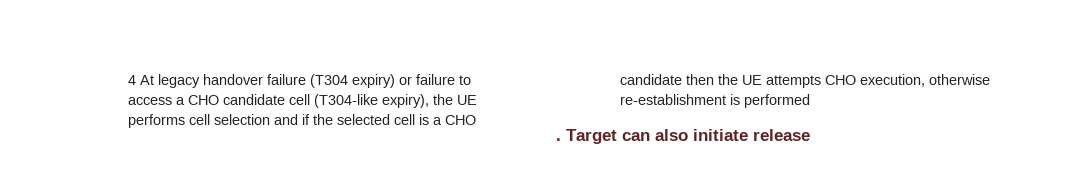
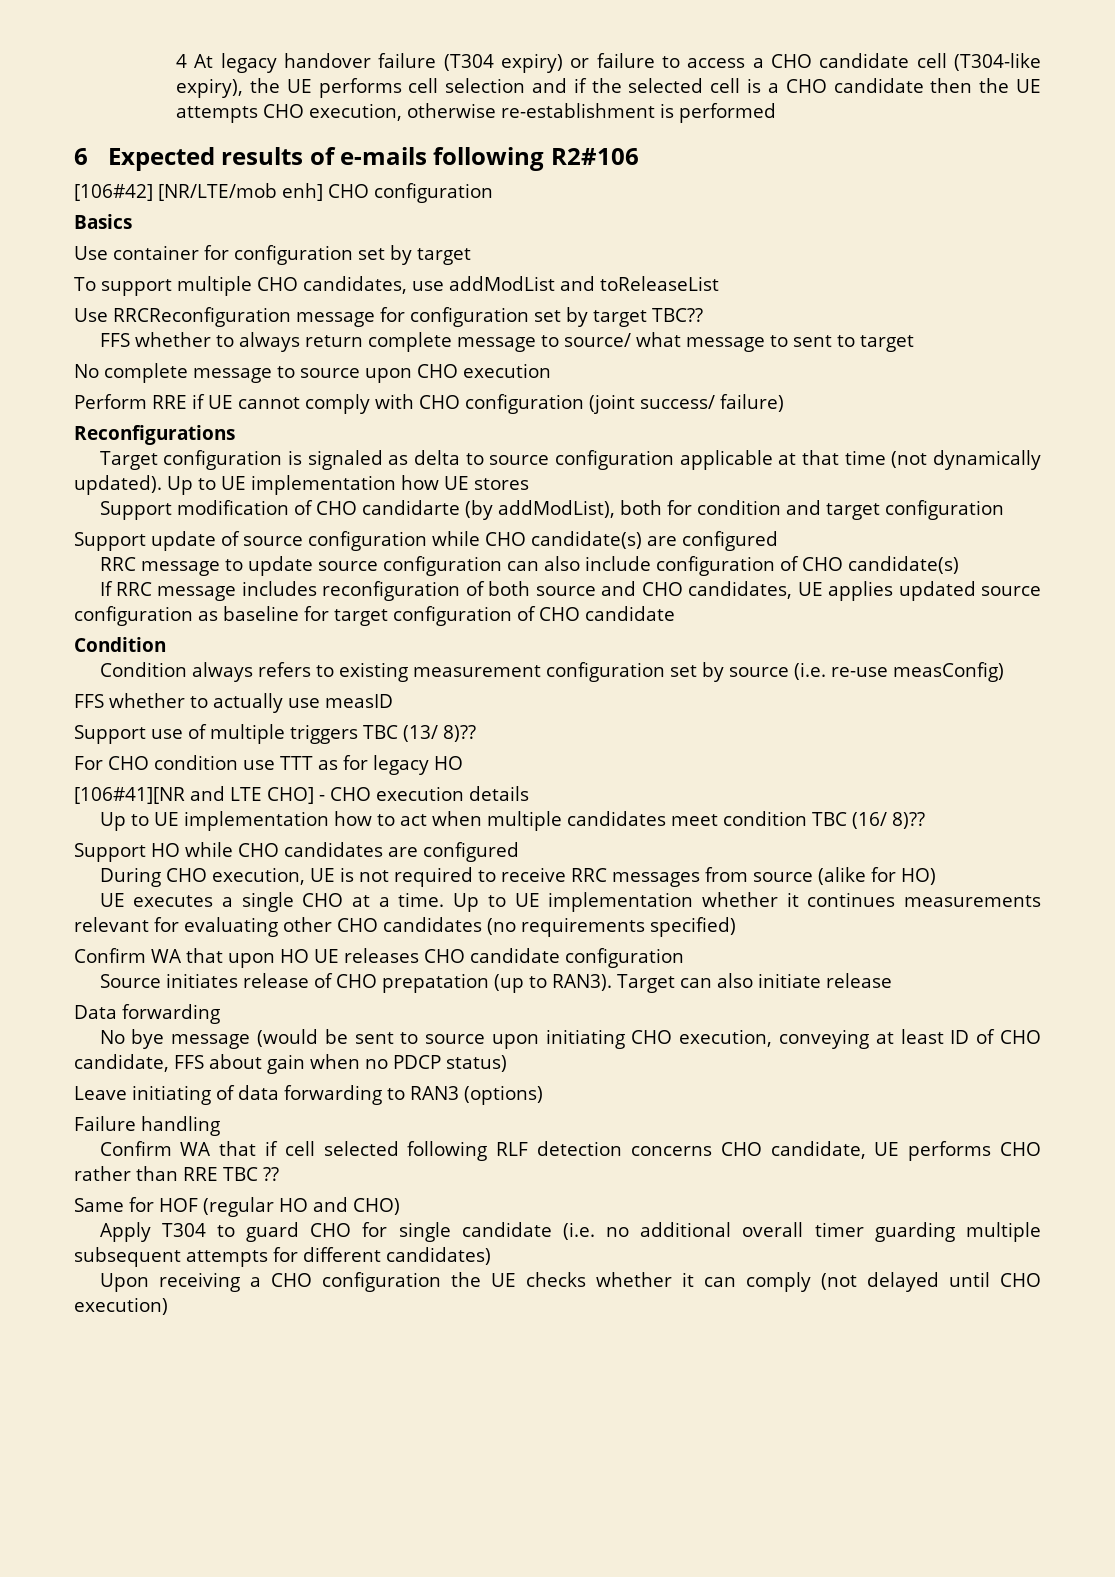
- .
+ 6 Expected results of e-mails following R2#106
+ [106#42] [NR/LTE/mob enh] CHO configuration
+ Basics
+ Use container for configuration set by target
+ To support multiple CHO candidates, use addModList and toReleaseList
+ Use RRCReconfiguration message for configuration set by target TBC??
+ FFS whether to always return complete message to source/ what message to sent to target
+ No complete message to source upon CHO execution
+ Perform RRE if UE cannot comply with CHO configuration (joint success/ failure)
+ Reconfigurations
+ Target configuration is signaled as delta to source configuration applicable at that time (not dynamically updated). Up to UE implementation how UE stores
+ Support modification of CHO candidarte (by addModList), both for condition and target configuration
+ Support update of source configuration while CHO candidate(s) are configured
+ RRC message to update source configuration can also include configuration of CHO candidate(s)
+ If RRC message includes reconfiguration of both source and CHO candidates, UE applies updated source configuration as baseline for target configuration of CHO candidate
+ Condition
+ Condition always refers to existing measurement configuration set by source (i.e. re-use measConfig)
+ FFS whether to actually use measID
+ Support use of multiple triggers TBC (13/ 8)??
+ For CHO condition use TTT as for legacy HO
+ [106#41][NR and LTE CHO] - CHO execution details
+ Up to UE implementation how to act when multiple candidates meet condition TBC (16/ 8)??
+ Support HO while CHO candidates are configured
+ During CHO execution, UE is not required to receive RRC messages from source (alike for HO)
+ UE executes a single CHO at a time. Up to UE implementation whether it continues measurements relevant for evaluating other CHO candidates (no requirements specified)
+ Confirm WA that upon HO UE releases CHO candidate configuration
+ Source initiates release of CHO prepatation (up to RAN3).
+ Data forwarding
+ No bye message (would be sent to source upon initiating CHO execution, conveying at least ID of CHO candidate, FFS about gain when no PDCP status)
+ Leave initiating of data forwarding to RAN3 (options)
+ Failure handling
+ Confirm WA that if cell selected following RLF detection concerns CHO candidate, UE performs CHO rather than RRE TBC ??
+ Same for HOF (regular HO and CHO)
+ Apply T304 to guard CHO for single candidate (i.e. no additional overall timer guarding multiple subsequent attempts for different candidates)
+ Upon receiving a CHO configuration the UE checks whether it can comply (not delayed until CHO execution)

